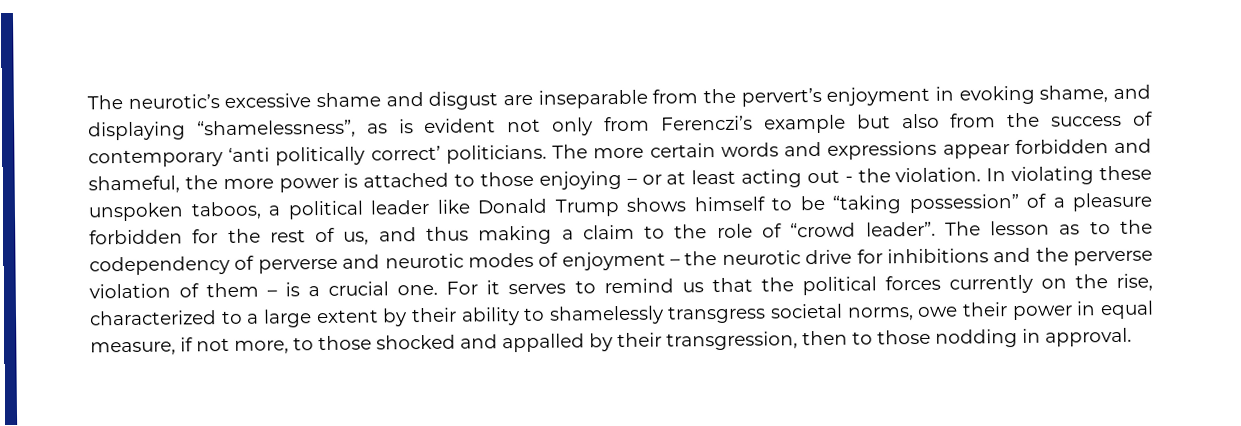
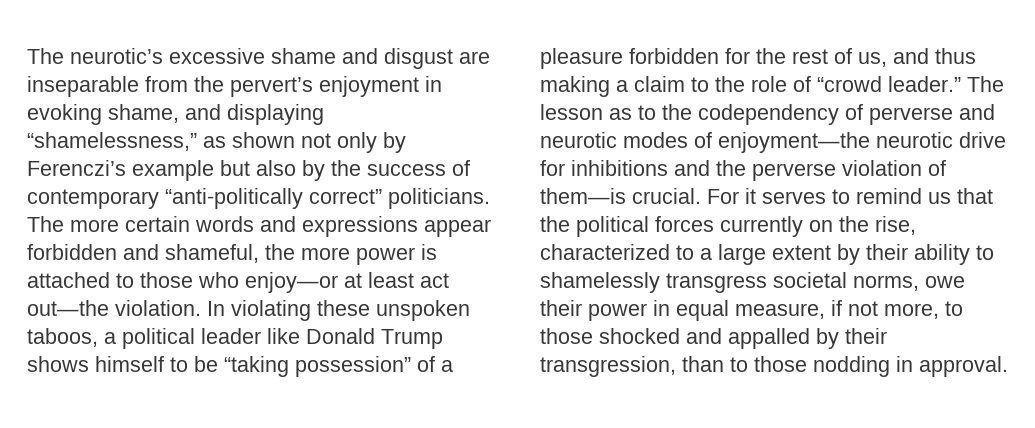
- The neurotic’s excessive shame and disgust are inseparable from the pervert’s enjoyment in evoking shame, and displaying “shamelessness”, as is evident not only from Ferenczi’s example but also from the success of contemporary ‘anti politically correct’ politicians.
+ The neurotic’s excessive shame and disgust are inseparable from the pervert’s enjoyment in evoking shame, and displaying “shamelessness,” as shown not only by Ferenczi’s example but also by the success of contemporary “anti-politically correct” politicians.
- The more certain words and expressions appear forbidden and shameful, the more power is attached to those enjoying – or at least acting out - the violation.
+ The more certain words and expressions appear forbidden and shameful, the more power is attached to those who enjoy—or at least act out—the violation.
- In violating these unspoken taboos, a political leader like Donald Trump shows himself to be “taking possession” of a pleasure forbidden for the rest of us, and thus making a claim to the role of “crowd leader”.
+ In violating these unspoken taboos, a political leader like Donald Trump shows himself to be “taking possession” of a pleasure forbidden for the rest of us, and thus making a claim to the role of “crowd leader.”
- The lesson as to the codependency of perverse and neurotic modes of enjoyment – the neurotic drive for inhibitions and the perverse violation of them – is a crucial one.
+ The lesson as to the codependency of perverse and neurotic modes of enjoyment—the neurotic drive for inhibitions and the perverse violation of them—is crucial.
- For it serves to remind us that the political forces currently on the rise, characterized to a large extent by their ability to shamelessly transgress societal norms, owe their power in equal measure, if not more, to those shocked and appalled by their transgression, then to those nodding in approval.
+ For it serves to remind us that the political forces currently on the rise, characterized to a large extent by their ability to shamelessly transgress societal norms, owe their power in equal measure, if not more, to those shocked and appalled by their transgression, than to those nodding in approval.

